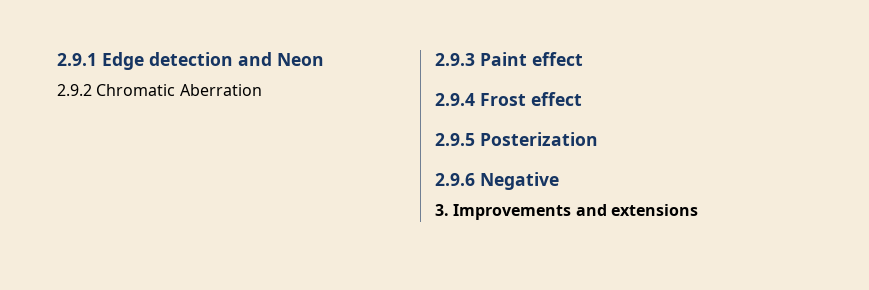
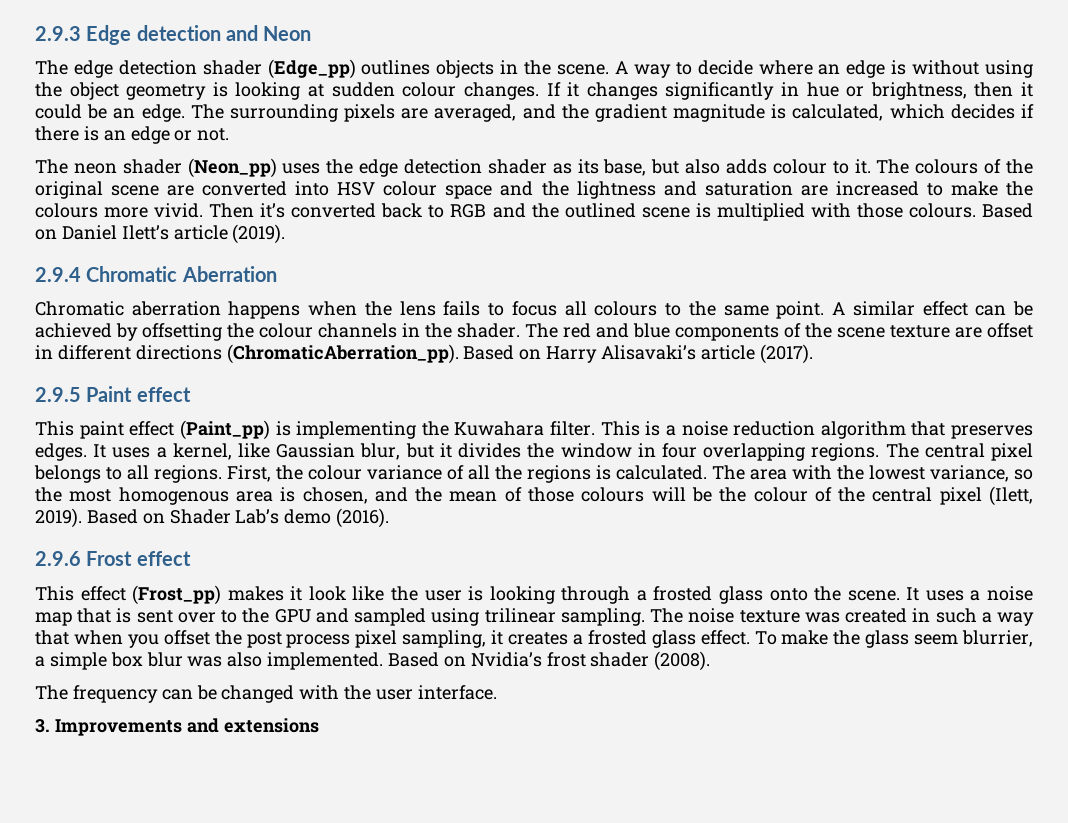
- 2.9.1 Edge detection and Neon
+ 2.9.3 Edge detection and Neon
- 2.9.2 Chromatic Aberration
- 2.9.3 Paint effect
- 2.9.4 Frost effect
- 2.9.5 Posterization
- 2.9.6 Negative
+ The edge detection shader (Edge_pp) outlines objects in the scene. A way to decide where an edge is without using the object geometry is looking at sudden colour changes. If it changes significantly in hue or brightness, then it could be an edge. The surrounding pixels are averaged, and the gradient magnitude is calculated, which decides if there is an edge or not.
+ The neon shader (Neon_pp) uses the edge detection shader as its base, but also adds colour to it. The colours of the original scene are converted into HSV colour space and the lightness and saturation are increased to make the colours more vivid. Then it’s converted back to RGB and the outlined scene is multiplied with those colours. Based on Daniel Ilett’s article (2019).
+ 2.9.4 Chromatic Aberration
+ Chromatic aberration happens when the lens fails to focus all colours to the same point. A similar effect can be achieved by offsetting the colour channels in the shader. The red and blue components of the scene texture are offset in different directions (ChromaticAberration_pp). Based on Harry Alisavaki’s article (2017).
+ 2.9.5 Paint effect
+ This paint effect (Paint_pp) is implementing the Kuwahara filter. This is a noise reduction algorithm that preserves edges. It uses a kernel, like Gaussian blur, but it divides the window in four overlapping regions. The central pixel belongs to all regions. First, the colour variance of all the regions is calculated. The area with the lowest variance, so the most homogenous area is chosen, and the mean of those colours will be the colour of the central pixel (Ilett, 2019). Based on Shader Lab’s demo (2016).
+ 2.9.6 Frost effect
+ This effect (Frost_pp) makes it look like the user is looking through a frosted glass onto the scene. It uses a noise map that is sent over to the GPU and sampled using trilinear sampling. The noise texture was created in such a way that when you offset the post process pixel sampling, it creates a frosted glass effect. To make the glass seem blurrier, a simple box blur was also implemented. Based on Nvidia’s frost shader (2008).
+ The frequency can be changed with the user interface.

